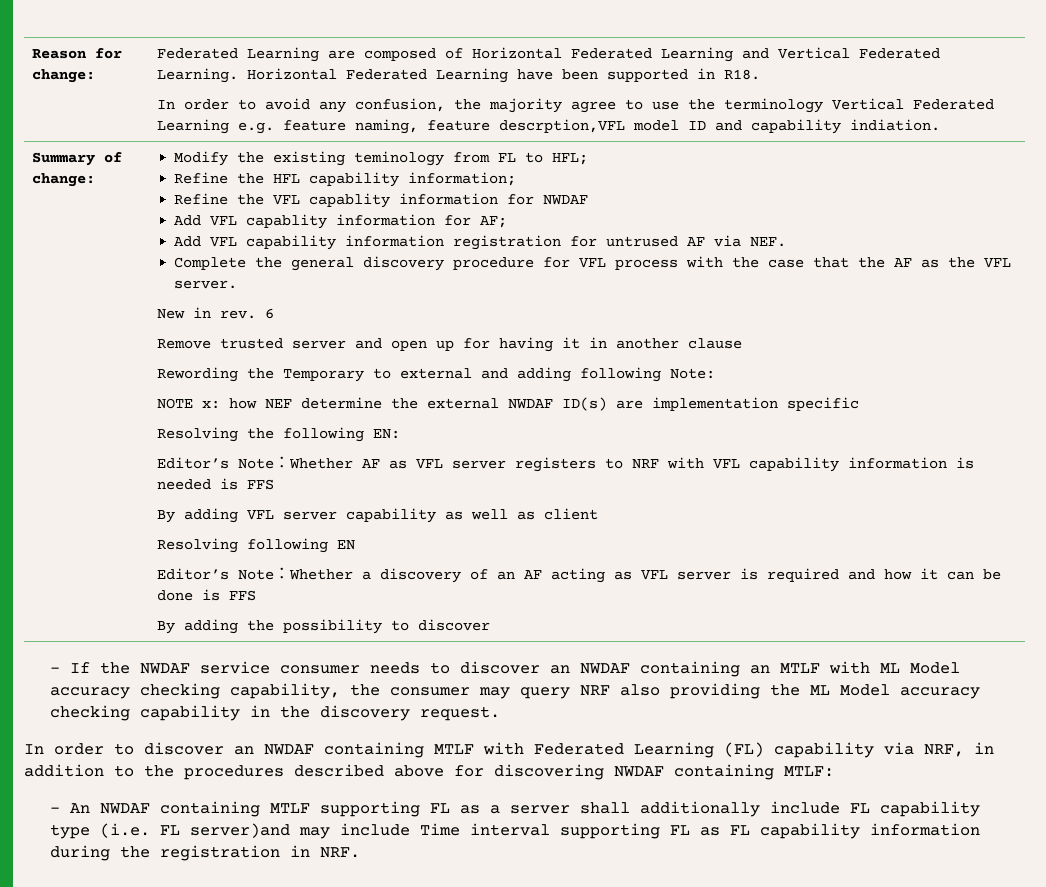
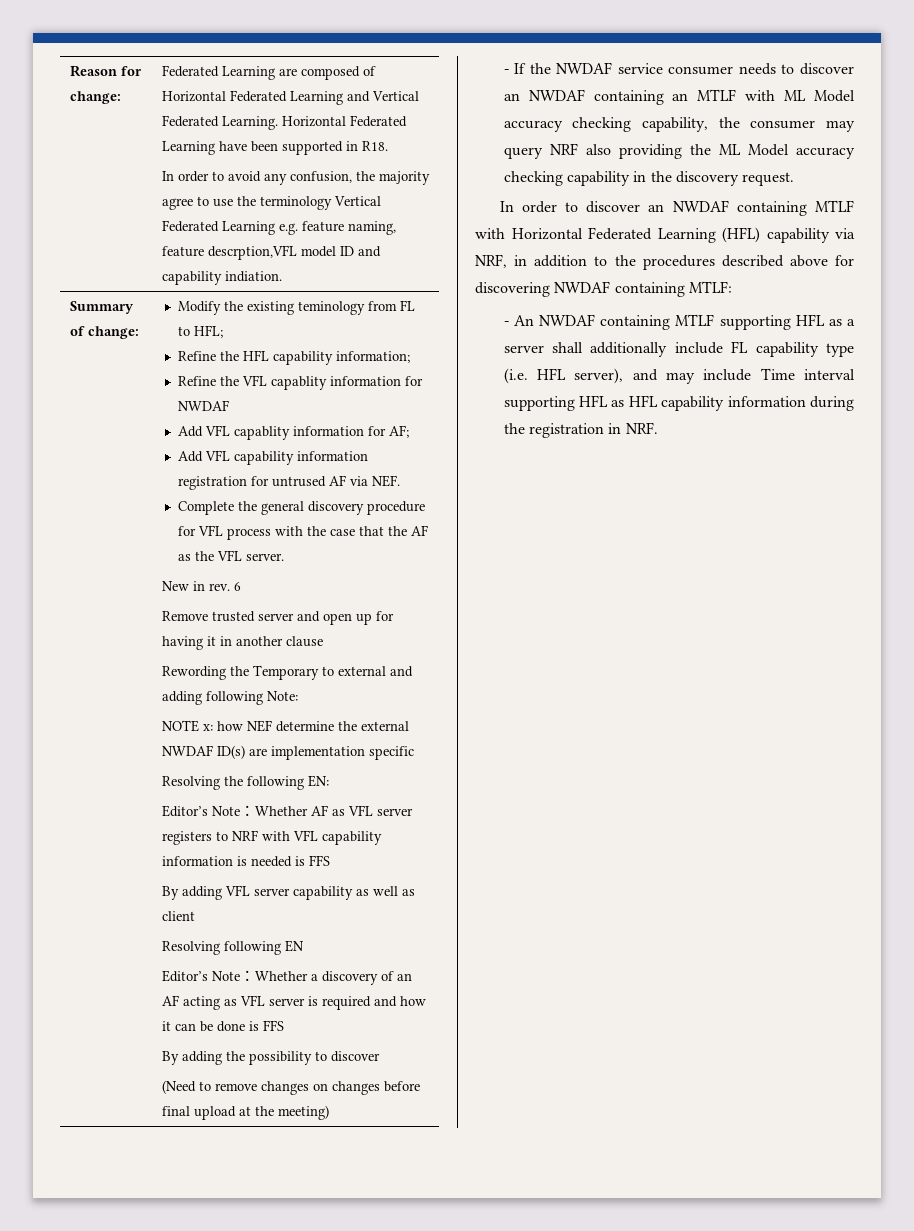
+ (Need to remove changes on changes before final upload at the meeting)
- In order to discover an NWDAF containing MTLF with Federated Learning (FL) capability via NRF, in addition to the procedures described above for discovering NWDAF containing MTLF:
+ In order to discover an NWDAF containing MTLF with Horizontal Federated Learning (HFL) capability via NRF, in addition to the procedures described above for discovering NWDAF containing MTLF:
- - An NWDAF containing MTLF supporting FL as a server shall additionally include FL capability type (i.e. FL server)and may include Time interval supporting FL as FL capability information during the registration in NRF.
+ - An NWDAF containing MTLF supporting HFL as a server shall additionally include FL capability type (i.e. HFL server), and may include Time interval supporting HFL as HFL capability information during the registration in NRF.

